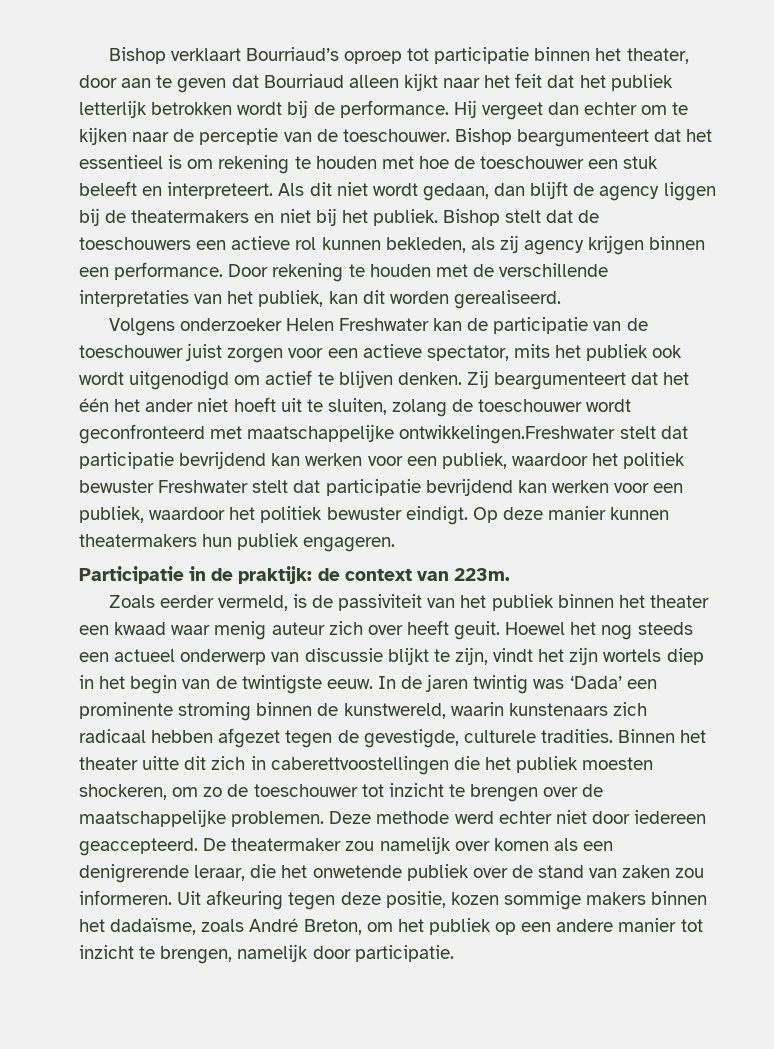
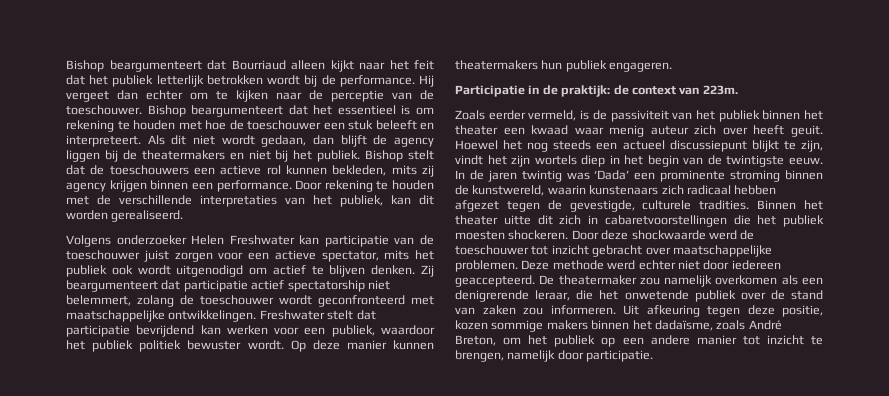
- Bishop verklaart Bourriaud’s oproep tot participatie binnen het theater, door aan te geven dat Bourriaud alleen kijkt naar het feit dat het publiek letterlijk betrokken wordt bij de performance.
+ Bishop beargumenteert dat Bourriaud alleen kijkt naar het feit dat het publiek letterlijk betrokken wordt bij de performance.
- Bishop stelt dat de toeschouwers een actieve rol kunnen bekleden, als zij agency krijgen binnen een performance.
+ Bishop stelt dat de toeschouwers een actieve rol kunnen bekleden, mits zij agency krijgen binnen een performance.
- Volgens onderzoeker Helen Freshwater kan de participatie van de toeschouwer juist zorgen voor een actieve spectator, mits het publiek ook wordt uitgenodigd om actief te blijven denken.
+ Volgens onderzoeker Helen Freshwater kan participatie van de toeschouwer juist zorgen voor een actieve spectator, mits het publiek ook wordt uitgenodigd om actief te blijven denken.
- Zij beargumenteert dat het één het ander niet hoeft uit te sluiten, zolang de toeschouwer wordt geconfronteerd met maatschappelijke ontwikkelingen.Freshwater stelt dat participatie bevrijdend kan werken voor een publiek, waardoor het politiek bewuster Freshwater stelt dat participatie bevrijdend kan werken voor een publiek, waardoor het politiek bewuster eindigt.
+ Zij beargumenteert dat participatie actief spectatorship niet belemmert, zolang de toeschouwer wordt geconfronteerd met maatschappelijke ontwikkelingen. Freshwater stelt dat participatie bevrijdend kan werken voor een publiek, waardoor het publiek politiek bewuster wordt.
- Hoewel het nog steeds een actueel onderwerp van discussie blijkt te zijn, vindt het zijn wortels diep in het begin van de twintigste eeuw.
+ Hoewel het nog steeds een actueel discussiepunt blijkt te zijn, vindt het zijn wortels diep in het begin van de twintigste eeuw.
- Binnen het theater uitte dit zich in caberettvoostellingen die het publiek moesten shockeren, om zo de toeschouwer tot inzicht te brengen over de maatschappelijke problemen.
+ Binnen het theater uitte dit zich in cabaretvoorstellingen die het publiek moesten shockeren. Door deze shockwaarde werd de toeschouwer tot inzicht gebracht over maatschappelijke problemen.
- De theatermaker zou namelijk over komen als een denigrerende leraar, die het onwetende publiek over de stand van zaken zou informeren.
+ De theatermaker zou namelijk overkomen als een denigrerende leraar, die het onwetende publiek over de stand van zaken zou informeren.

